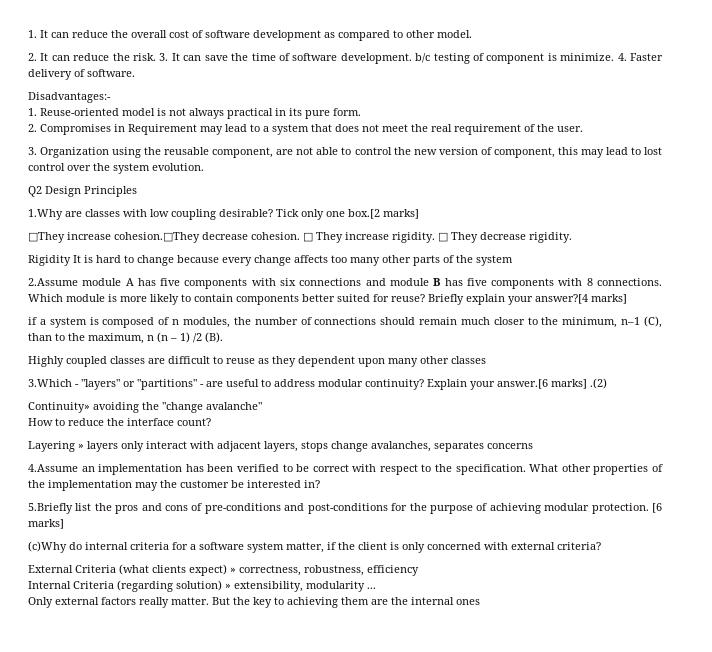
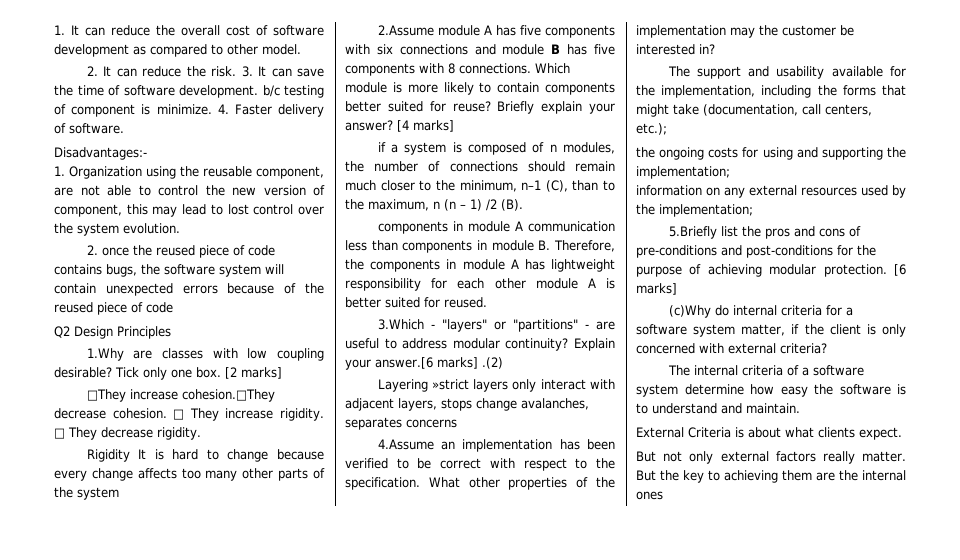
- 1. Reuse-oriented model is not always practical in its pure form.
- 2. Compromises in Requirement may lead to a system that does not meet the real requirement of the user.
- 3. Organization using the reusable component, are not able to control the new version of component, this may lead to lost control over the system evolution.
+ 1. Organization using the reusable component, are not able to control the new version of component, this may lead to lost control over the system evolution.
+ 2. once the reused piece of code contains bugs, the software system will contain unexpected errors because of the reused piece of code
- Tick only one box.[2 marks]
+ Tick only one box. [2 marks]
- Briefly explain your answer?[4 marks]
+ Briefly explain your answer? [4 marks]
- Highly coupled classes are difficult to reuse as they dependent upon many other classes
+ components in module A communication less than components in module B. Therefore, the components in module A has lightweight responsibility for each other module A is better suited for reused.
- Continuity» avoiding the "change avalanche"
- How to reduce the interface count?
- Layering » layers only interact with adjacent layers, stops change avalanches, separates concerns
+ Layering »strict layers only interact with adjacent layers, stops change avalanches, separates concerns
+ The support and usability available for the implementation, including the forms that might take (documentation, call centers, etc.);
+ the ongoing costs for using and supporting the implementation;
+ information on any external resources used by the implementation;
- External Criteria (what clients expect) » correctness, robustness, efficiency
- Internal Criteria (regarding solution) » extensibility, modularity ...
- Only external factors really matter.
+ The internal criteria of a software system determine how easy the software is to understand and maintain.
+ External Criteria is about what clients expect.
+ But not only external factors really matter.

